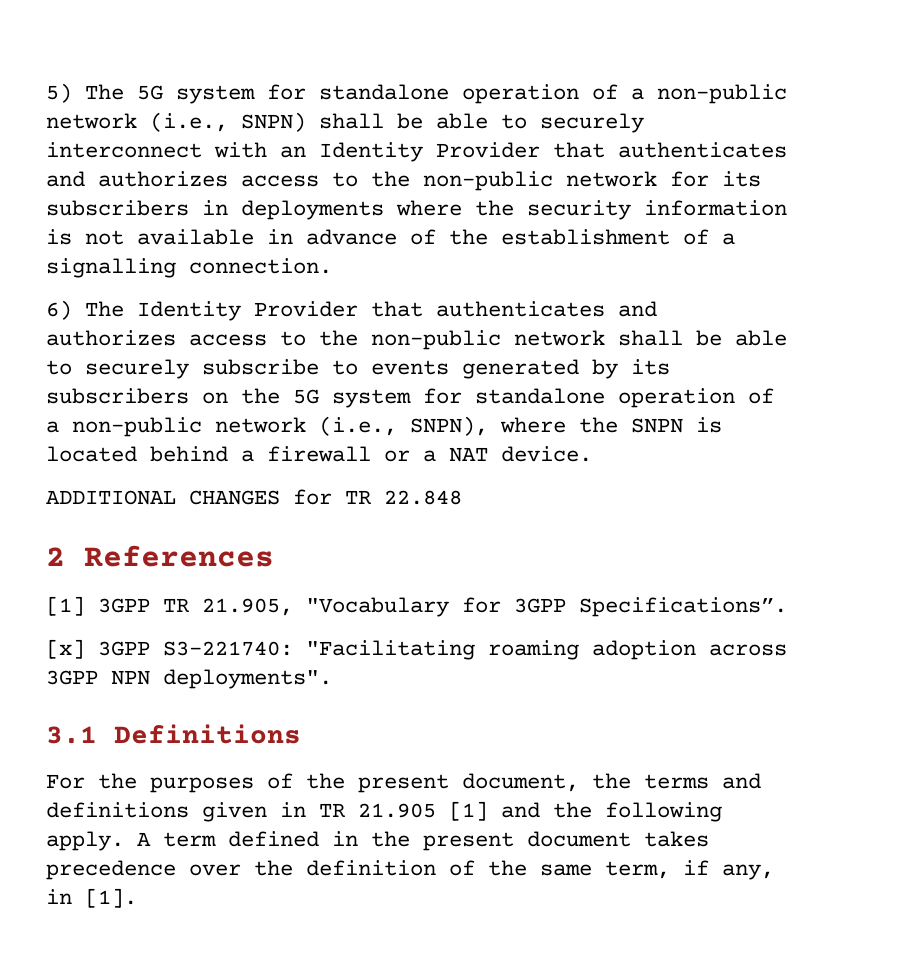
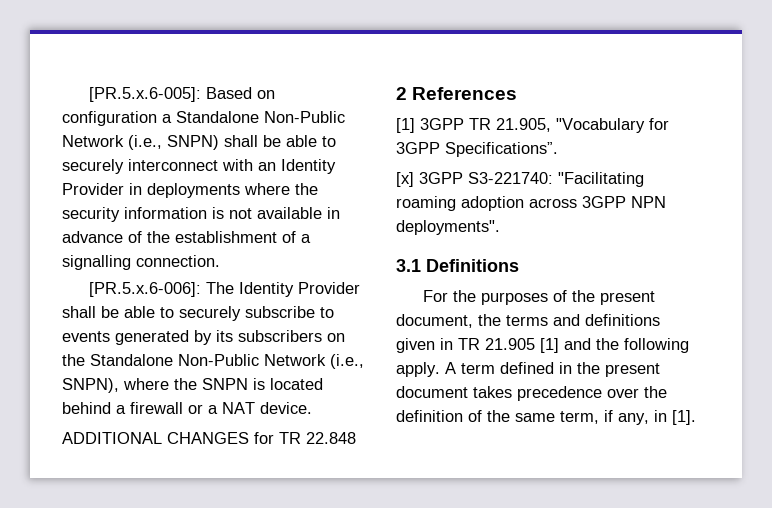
- 5) The 5G system for standalone operation of a non-public network (i.e., SNPN) shall be able to securely interconnect with an Identity Provider that authenticates and authorizes access to the non-public network for its subscribers in deployments where the security information is not available in advance of the establishment of a signalling connection.
+ [PR.5.x.6-005]: Based on configuration a Standalone Non-Public Network (i.e., SNPN) shall be able to securely interconnect with an Identity Provider in deployments where the security information is not available in advance of the establishment of a signalling connection.
- 6) The Identity Provider that authenticates and authorizes access to the non-public network shall be able to securely subscribe to events generated by its subscribers on the 5G system for standalone operation of a non-public network (i.e., SNPN), where the SNPN is located behind a firewall or a NAT device.
+ [PR.5.x.6-006]: The Identity Provider shall be able to securely subscribe to events generated by its subscribers on the Standalone Non-Public Network (i.e., SNPN), where the SNPN is located behind a firewall or a NAT device.

